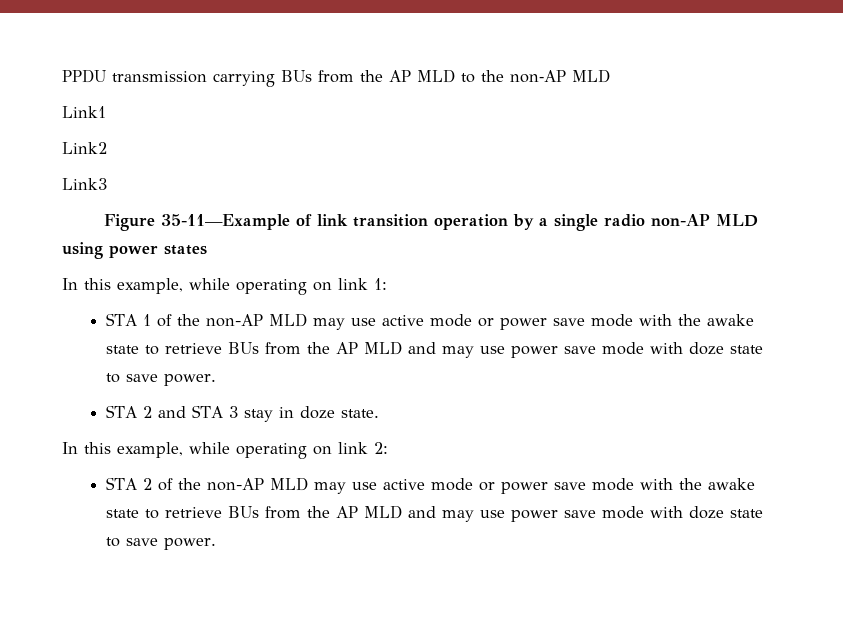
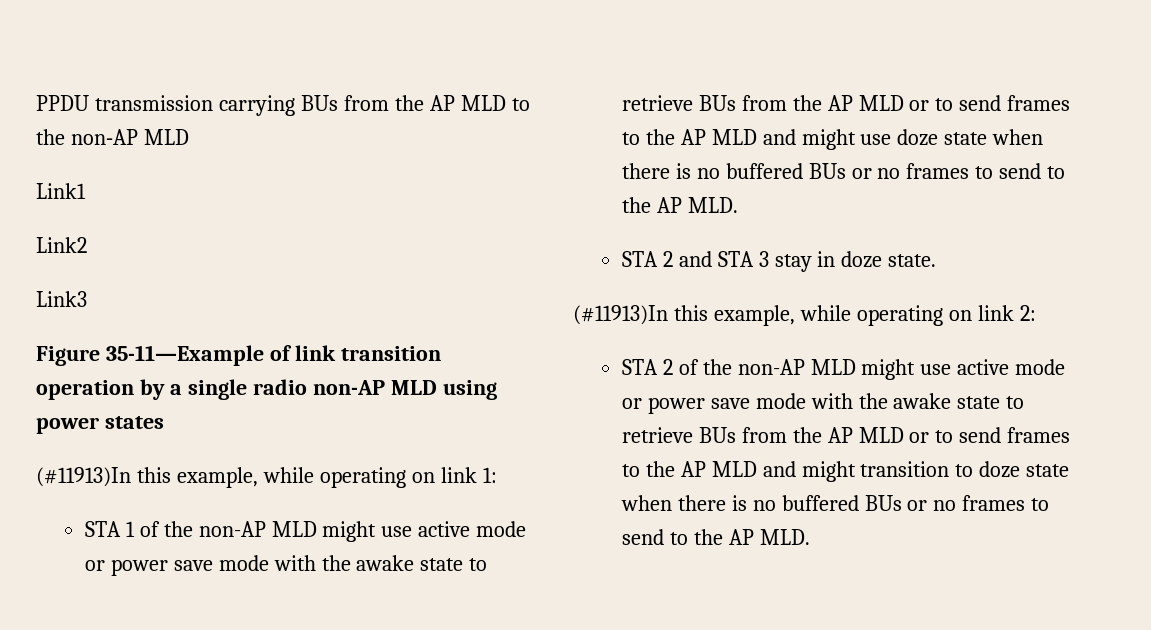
- In this example, while operating on link 1:
+ (#11913)In this example, while operating on link 1:
- STA 1 of the non-AP MLD may use active mode or power save mode with the awake state to retrieve BUs from the AP MLD and may use power save mode with doze state to save power.
+ STA 1 of the non-AP MLD might use active mode or power save mode with the awake state to retrieve BUs from the AP MLD or to send frames to the AP MLD and might use doze state when there is no buffered BUs or no frames to send to the AP MLD.
- In this example, while operating on link 2:
+ (#11913)In this example, while operating on link 2:
- STA 2 of the non-AP MLD may use active mode or power save mode with the awake state to retrieve BUs from the AP MLD and may use power save mode with doze state to save power.
+ STA 2 of the non-AP MLD might use active mode or power save mode with the awake state to retrieve BUs from the AP MLD or to send frames to the AP MLD and might transition to doze state when there is no buffered BUs or no frames to send to the AP MLD.

